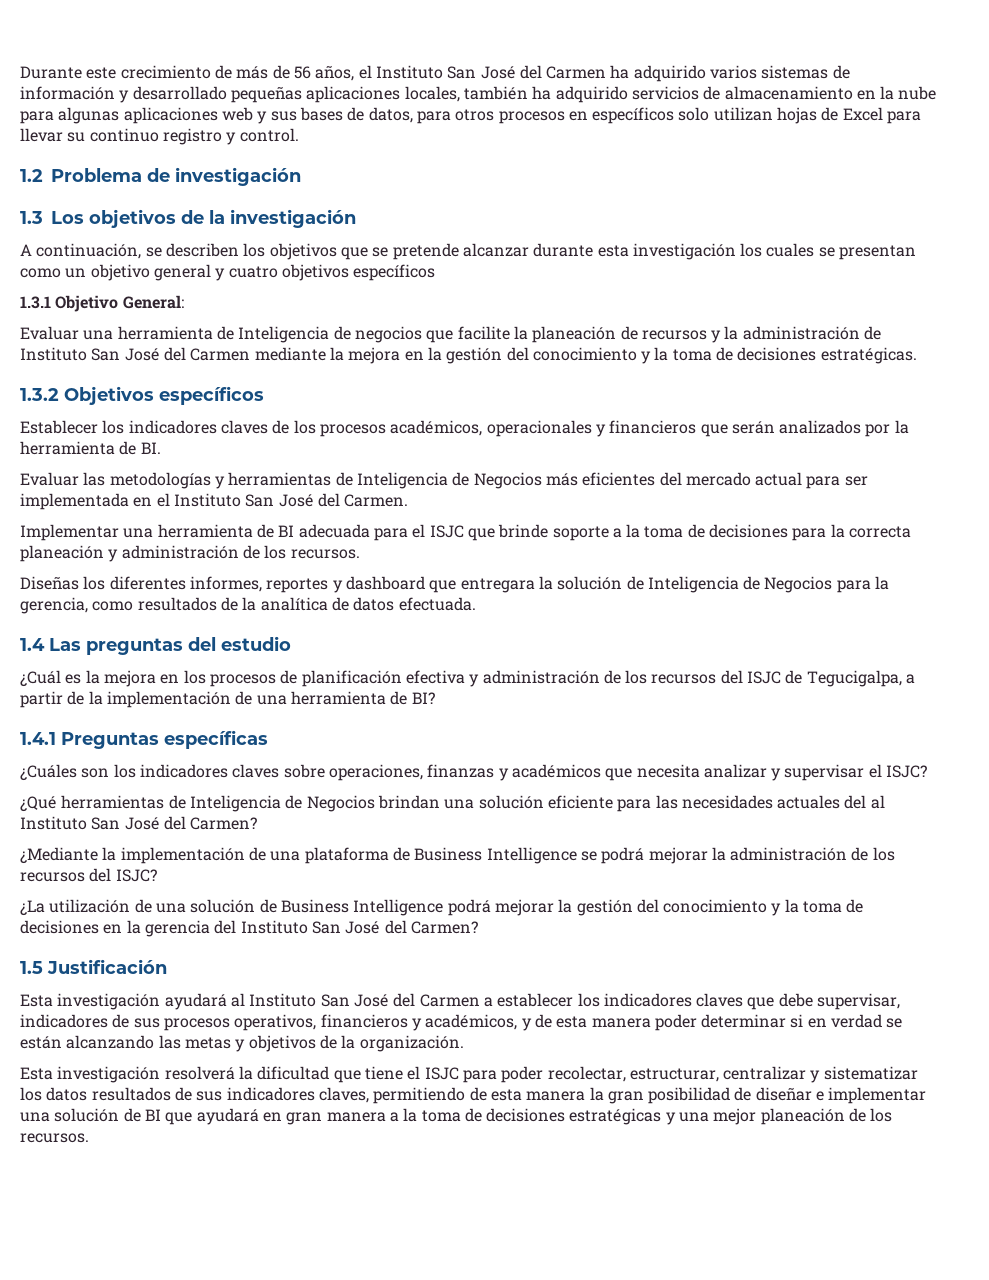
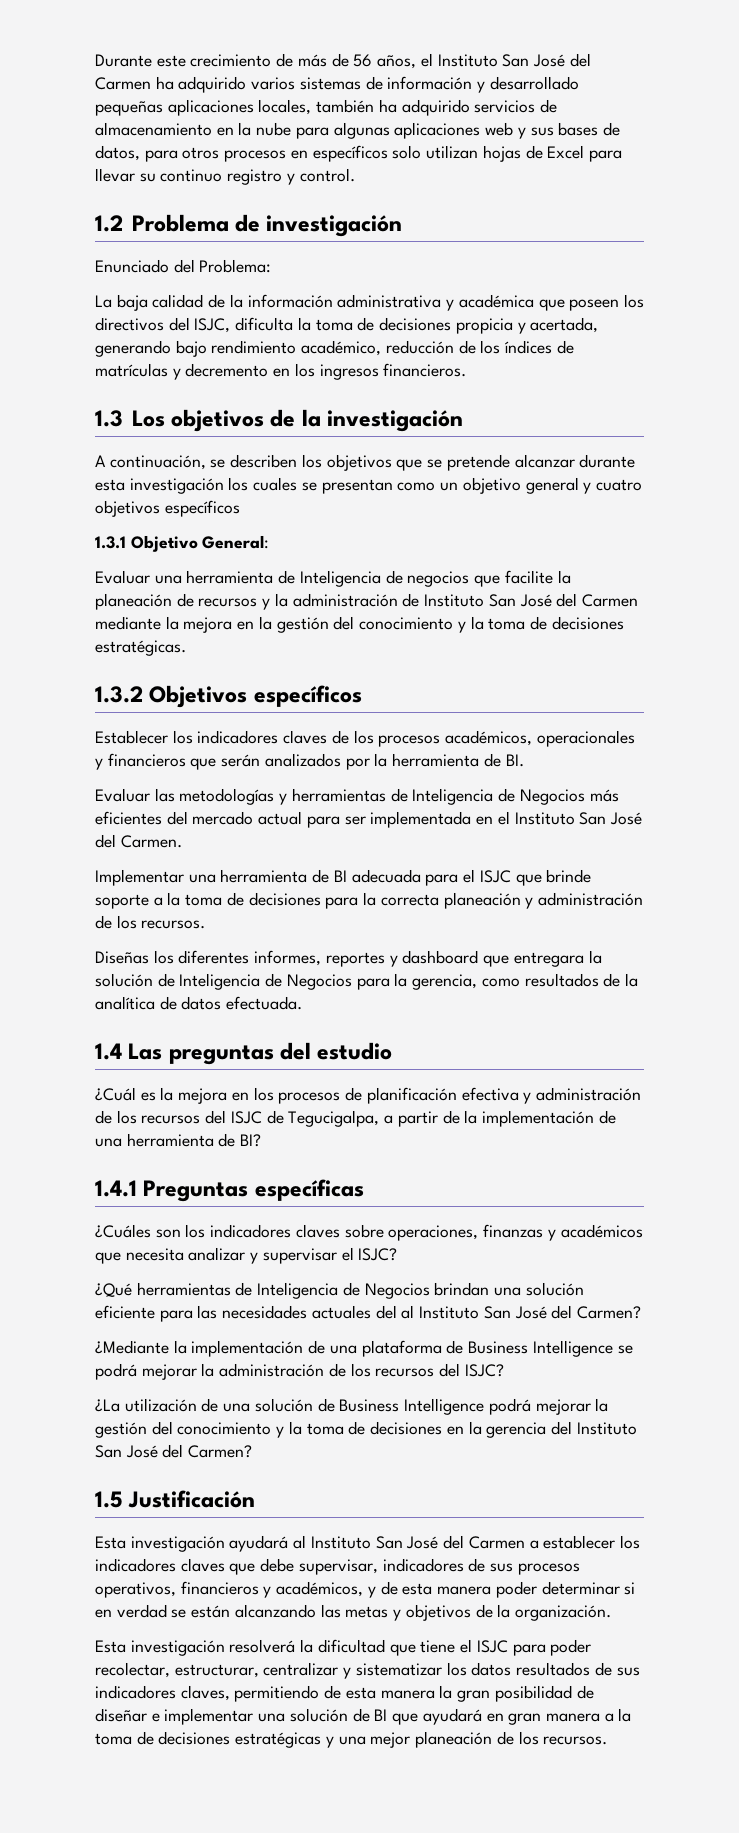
+ Enunciado del Problema:
+ La baja calidad de la información administrativa y académica que poseen los directivos del ISJC, dificulta la toma de decisiones propicia y acertada, generando bajo rendimiento académico, reducción de los índices de matrículas y decremento en los ingresos financieros.

